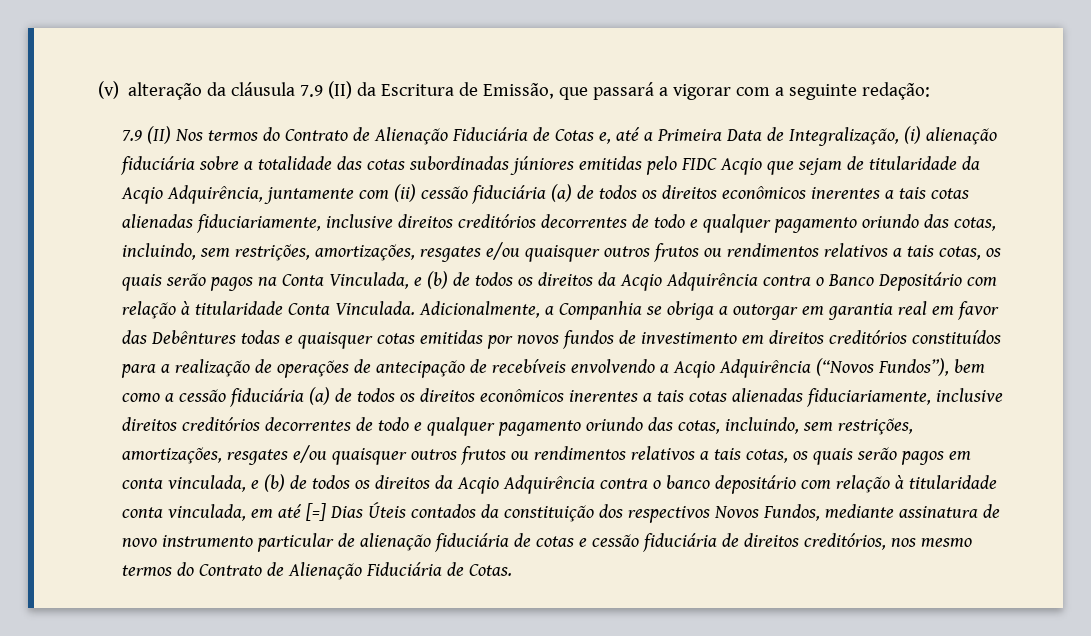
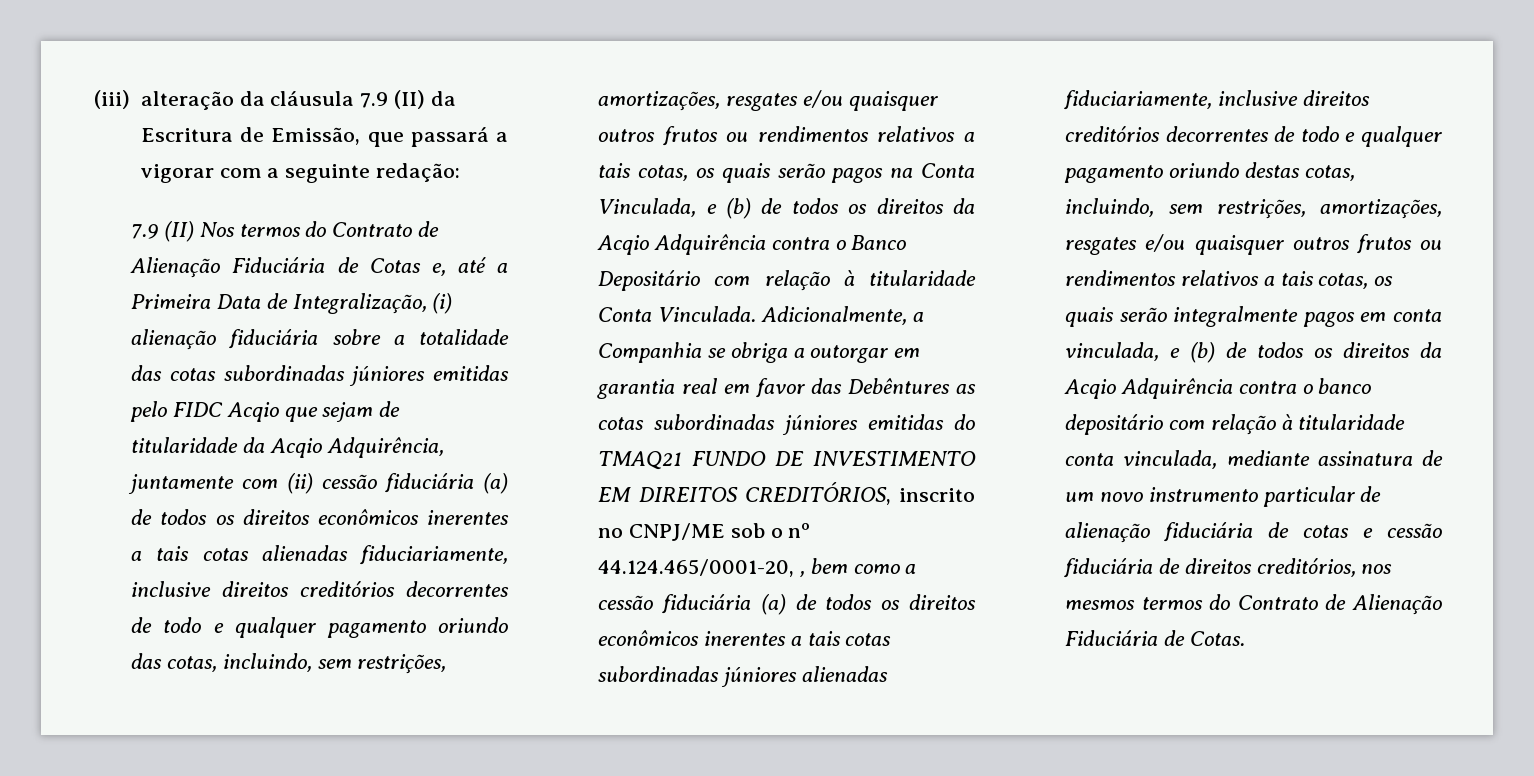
- (v) alteração da cláusula 7.9 (II) da Escritura de Emissão, que passará a vigorar com a seguinte redação:
+ (iii) alteração da cláusula 7.9 (II) da Escritura de Emissão, que passará a vigorar com a seguinte redação:
- Adicionalmente, a Companhia se obriga a outorgar em garantia real em favor das Debêntures todas e quaisquer cotas emitidas por novos fundos de investimento em direitos creditórios constituídos para a realização de operações de antecipação de recebíveis envolvendo a Acqio Adquirência (“Novos Fundos”), bem como a cessão fiduciária (a) de todos os direitos econômicos inerentes a tais cotas alienadas fiduciariamente, inclusive direitos creditórios decorrentes de todo e qualquer pagamento oriundo das cotas, incluindo, sem restrições, amortizações, resgates e/ou quaisquer outros frutos ou rendimentos relativos a tais cotas, os quais serão pagos em conta vinculada, e (b) de todos os direitos da Acqio Adquirência contra o banco depositário com relação à titularidade conta vinculada, em até [=] Dias Úteis contados da constituição dos respectivos Novos Fundos, mediante assinatura de novo instrumento particular de alienação fiduciária de cotas e cessão fiduciária de direitos creditórios, nos mesmo termos do Contrato de Alienação Fiduciária de Cotas.
+ Adicionalmente, a Companhia se obriga a outorgar em garantia real em favor das Debêntures as cotas subordinadas júniores emitidas do TMAQ21 FUNDO DE INVESTIMENTO EM DIREITOS CREDITÓRIOS, inscrito no CNPJ/ME sob o nº 44.124.465/0001-20, , bem como a cessão fiduciária (a) de todos os direitos econômicos inerentes a tais cotas subordinadas júniores alienadas fiduciariamente, inclusive direitos creditórios decorrentes de todo e qualquer pagamento oriundo destas cotas, incluindo, sem restrições, amortizações, resgates e/ou quaisquer outros frutos ou rendimentos relativos a tais cotas, os quais serão integralmente pagos em conta vinculada, e (b) de todos os direitos da Acqio Adquirência contra o banco depositário com relação à titularidade conta vinculada, mediante assinatura de um novo instrumento particular de alienação fiduciária de cotas e cessão fiduciária de direitos creditórios, nos mesmos termos do Contrato de Alienação Fiduciária de Cotas.

